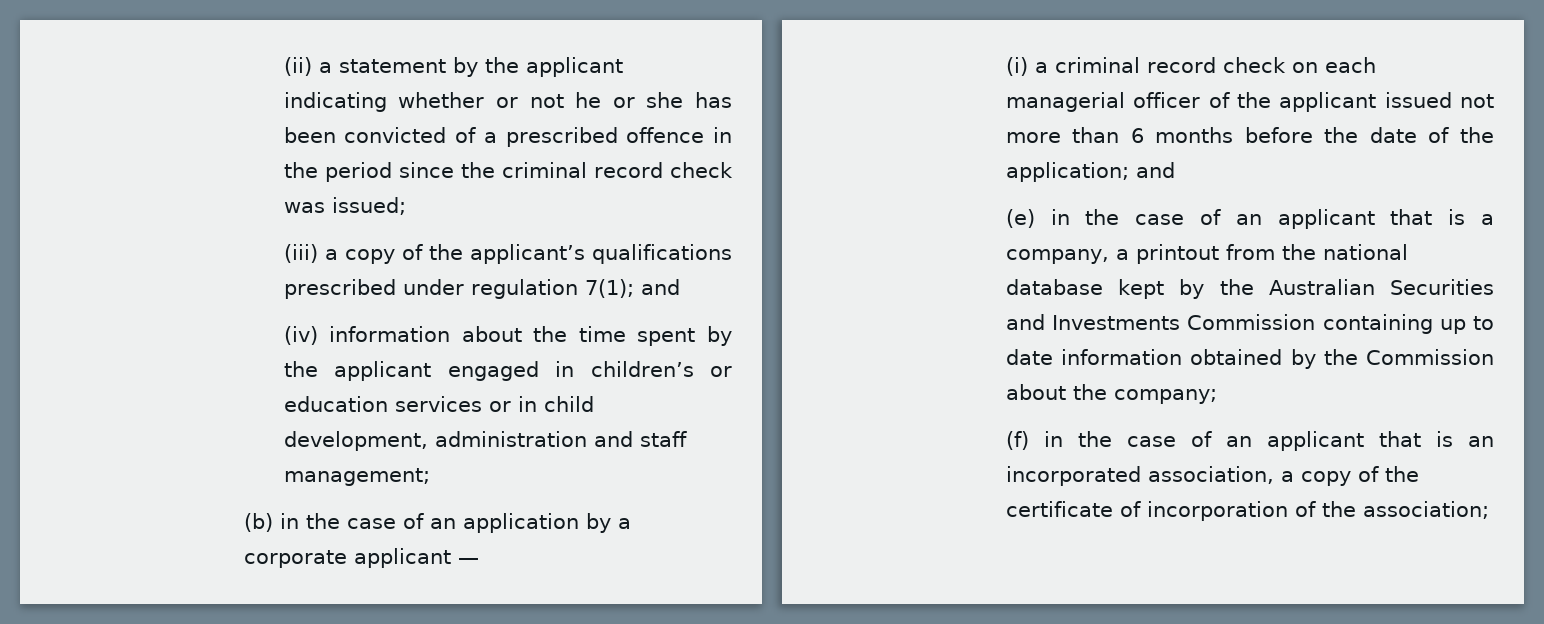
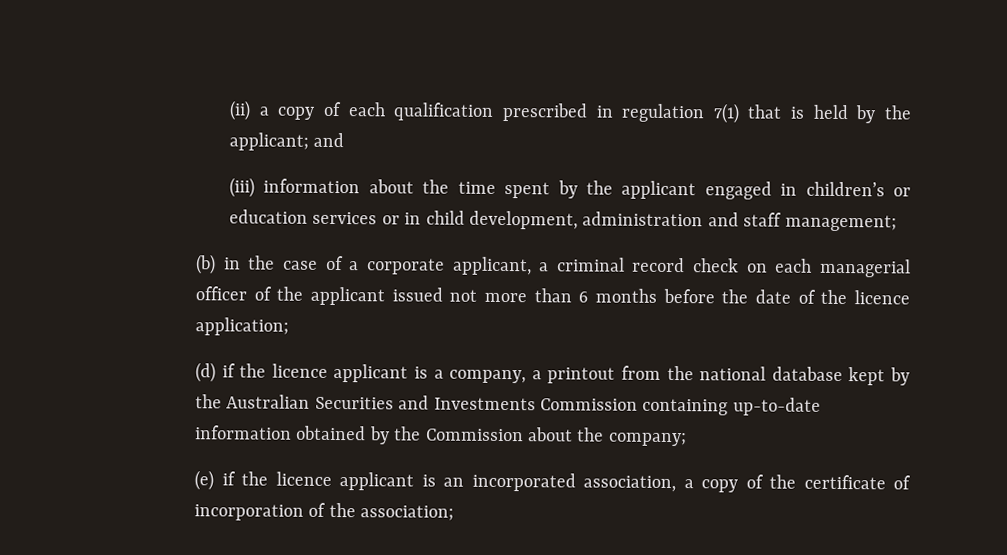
- (ii) a statement by the applicant indicating whether or not he or she has been convicted of a prescribed offence in the period since the criminal record check was issued;
- (iii) a copy of the applicant’s qualifications prescribed under regulation 7(1); and
- (iv) information about the time spent by the applicant engaged in children’s or education services or in child development, administration and staff management;
+ (ii) a copy of each qualification prescribed in regulation 7(1) that is held by the applicant; and
+ (iii) information about the time spent by the applicant engaged in children’s or education services or in child development, administration and staff management;
- (b) in the case of an application by a corporate applicant —
- (i) a criminal record check on each managerial officer of the applicant issued not more than 6 months before the date of the application; and
- (e) in the case of an applicant that is a company, a printout from the national database kept by the Australian Securities and Investments Commission containing up to date information obtained by the Commission about the company;
+ (b) in the case of a corporate applicant, a criminal record check on each managerial officer of the applicant issued not more than 6 months before the date of the licence application;
+ (d) if the licence applicant is a company, a printout from the national database kept by the Australian Securities and Investments Commission containing up-to-date information obtained by the Commission about the company;
- (f) in the case of an applicant that is an incorporated association, a copy of the certificate of incorporation of the association;
+ (e) if the licence applicant is an incorporated association, a copy of the certificate of incorporation of the association;

